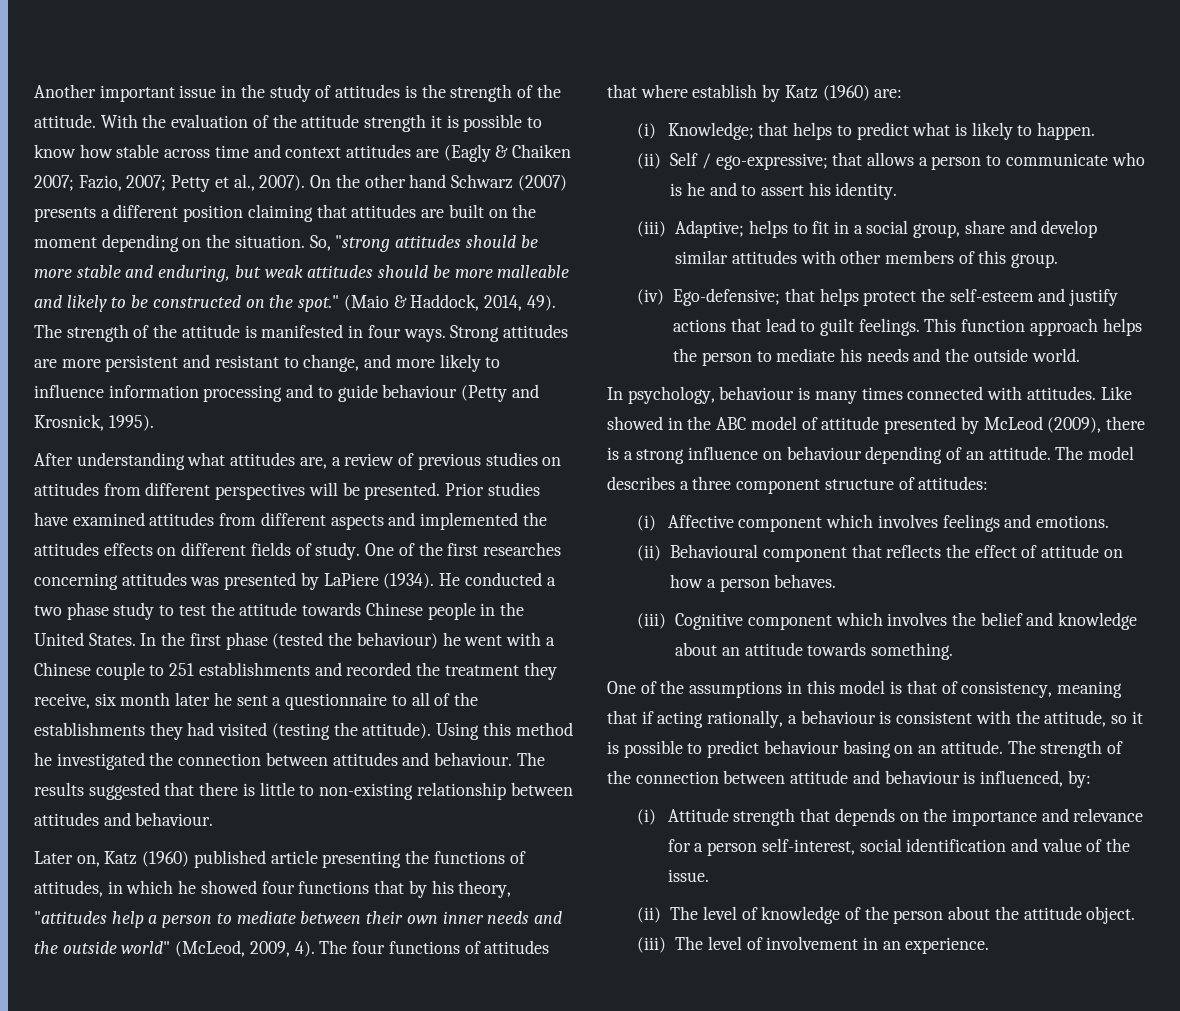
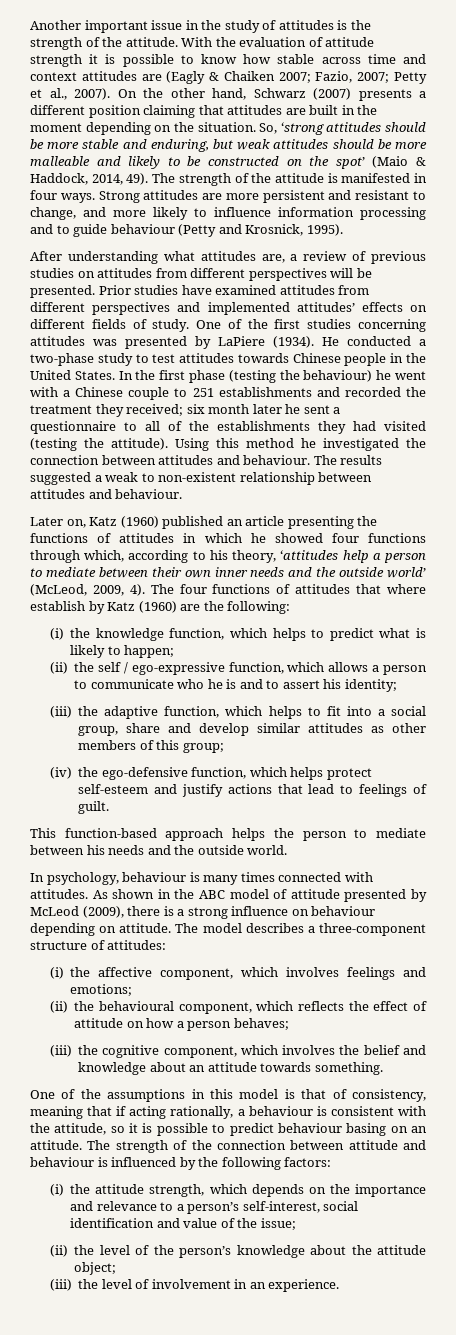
- With the evaluation of the attitude strength it is possible to know how stable across time and context attitudes are (Eagly & Chaiken 2007; Fazio, 2007; Petty et al., 2007).
+ With the evaluation of attitude strength it is possible to know how stable across time and context attitudes are (Eagly & Chaiken 2007; Fazio, 2007; Petty et al., 2007).
- On the other hand Schwarz (2007) presents a different position claiming that attitudes are built on the moment depending on the situation.
+ On the other hand, Schwarz (2007) presents a different position claiming that attitudes are built in the moment depending on the situation.
- So, "strong attitudes should be more stable and enduring, but weak attitudes should be more malleable and likely to be constructed on the spot." (Maio & Haddock, 2014, 49).
+ So, ‘strong attitudes should be more stable and enduring, but weak attitudes should be more malleable and likely to be constructed on the spot’ (Maio & Haddock, 2014, 49).
- Prior studies have examined attitudes from different aspects and implemented the attitudes effects on different fields of study.
+ Prior studies have examined attitudes from different perspectives and implemented attitudes’ effects on different fields of study.
- One of the first researches concerning attitudes was presented by LaPiere (1934).
+ One of the first studies concerning attitudes was presented by LaPiere (1934).
- He conducted a two phase study to test the attitude towards Chinese people in the United States.
+ He conducted a two-phase study to test attitudes towards Chinese people in the United States.
- In the first phase (tested the behaviour) he went with a Chinese couple to 251 establishments and recorded the treatment they receive, six month later he sent a questionnaire to all of the establishments they had visited (testing the attitude).
+ In the first phase (testing the behaviour) he went with a Chinese couple to 251 establishments and recorded the treatment they received; six month later he sent a questionnaire to all of the establishments they had visited (testing the attitude).
- The results suggested that there is little to non-existing relationship between attitudes and behaviour.
+ The results suggested a weak to non-existent relationship between attitudes and behaviour.
- Later on, Katz (1960) published article presenting the functions of attitudes, in which he showed four functions that by his theory, "attitudes help a person to mediate between their own inner needs and the outside world" (McLeod, 2009, 4).
+ Later on, Katz (1960) published an article presenting the functions of attitudes in which he showed four functions through which, according to his theory, ‘attitudes help a person to mediate between their own inner needs and the outside world’ (McLeod, 2009, 4).
- The four functions of attitudes that where establish by Katz (1960) are:
- (i) Knowledge; that helps to predict what is likely to happen.
- (ii) Self / ego-expressive; that allows a person to communicate who is he and to assert his identity.
- (iii) Adaptive; helps to fit in a social group, share and develop similar attitudes with other members of this group.
+ The four functions of attitudes that where establish by Katz (1960) are the following:
+ (i) the knowledge function, which helps to predict what is likely to happen;
+ (ii) the self / ego-expressive function, which allows a person to communicate who he is and to assert his identity;
+ (iii) the adaptive function, which helps to fit into a social group, share and develop similar attitudes as other members of this group;
- (iv) Ego-defensive; that helps protect the self-esteem and justify actions that lead to guilt feelings. This function approach helps the person to mediate his needs and the outside world.
+ (iv) the ego-defensive function, which helps protect self-esteem and justify actions that lead to feelings of guilt.
+ This function-based approach helps the person to mediate between his needs and the outside world.
- Like showed in the ABC model of attitude presented by McLeod (2009), there is a strong influence on behaviour depending of an attitude.
+ As shown in the ABC model of attitude presented by McLeod (2009), there is a strong influence on behaviour depending on attitude.
- The model describes a three component structure of attitudes:
+ The model describes a three-component structure of attitudes:
- (i) Affective component which involves feelings and emotions.
- (ii) Behavioural component that reflects the effect of attitude on how a person behaves.
- (iii) Cognitive component which involves the belief and knowledge about an attitude towards something.
+ (i) the affective component, which involves feelings and emotions;
+ (ii) the behavioural component, which reflects the effect of attitude on how a person behaves;
+ (iii) the cognitive component, which involves the belief and knowledge about an attitude towards something.
- The strength of the connection between attitude and behaviour is influenced, by:
- (i) Attitude strength that depends on the importance and relevance for a person self-interest, social identification and value of the issue.
- (ii) The level of knowledge of the person about the attitude object.
- (iii) The level of involvement in an experience.
+ The strength of the connection between attitude and behaviour is influenced by the following factors:
+ (i) the attitude strength, which depends on the importance and relevance to a person’s self-interest, social identification and value of the issue;
+ (ii) the level of the person’s knowledge about the attitude object;
+ (iii) the level of involvement in an experience.

